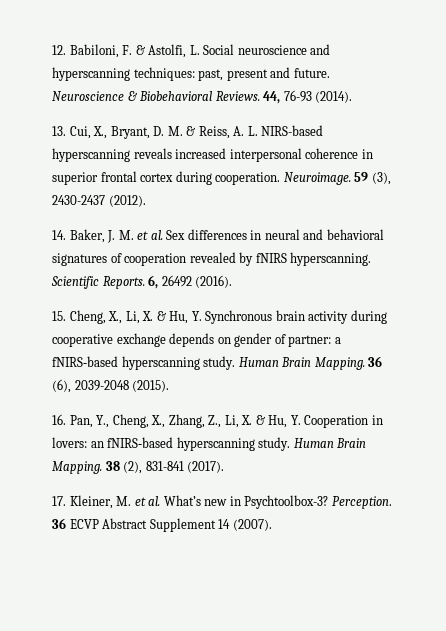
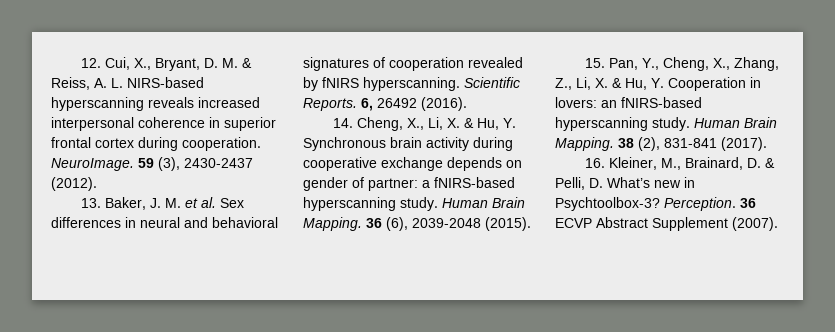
- 12. Babiloni, F. & Astolfi, L. Social neuroscience and hyperscanning techniques: past, present and future. Neuroscience & Biobehavioral Reviews. 44, 76-93 (2014).
- 13. Cui, X., Bryant, D. M. & Reiss, A. L. NIRS-based hyperscanning reveals increased interpersonal coherence in superior frontal cortex during cooperation.
+ 12. Cui, X., Bryant, D. M. & Reiss, A. L. NIRS-based hyperscanning reveals increased interpersonal coherence in superior frontal cortex during cooperation.
- Neuroimage.
+ NeuroImage.
- 14. Baker, J. M. et al. Sex differences in neural and behavioral signatures of cooperation revealed by fNIRS hyperscanning.
+ 13. Baker, J. M. et al. Sex differences in neural and behavioral signatures of cooperation revealed by fNIRS hyperscanning.
- 15. Cheng, X., Li, X. & Hu, Y. Synchronous brain activity during cooperative exchange depends on gender of partner: a fNIRS‐based hyperscanning study.
+ 14. Cheng, X., Li, X. & Hu, Y. Synchronous brain activity during cooperative exchange depends on gender of partner: a fNIRS‐based hyperscanning study.
- 16. Pan, Y., Cheng, X., Zhang, Z., Li, X. & Hu, Y. Cooperation in lovers: an fNIRS‐based hyperscanning study.
+ 15. Pan, Y., Cheng, X., Zhang, Z., Li, X. & Hu, Y. Cooperation in lovers: an fNIRS‐based hyperscanning study.
- 17. Kleiner, M. et al. What’s new in Psychtoolbox-3?
+ 16. Kleiner, M., Brainard, D. & Pelli, D. What’s new in Psychtoolbox-3?
- 36 ECVP Abstract Supplement 14 (2007).
+ 36 ECVP Abstract Supplement (2007).

